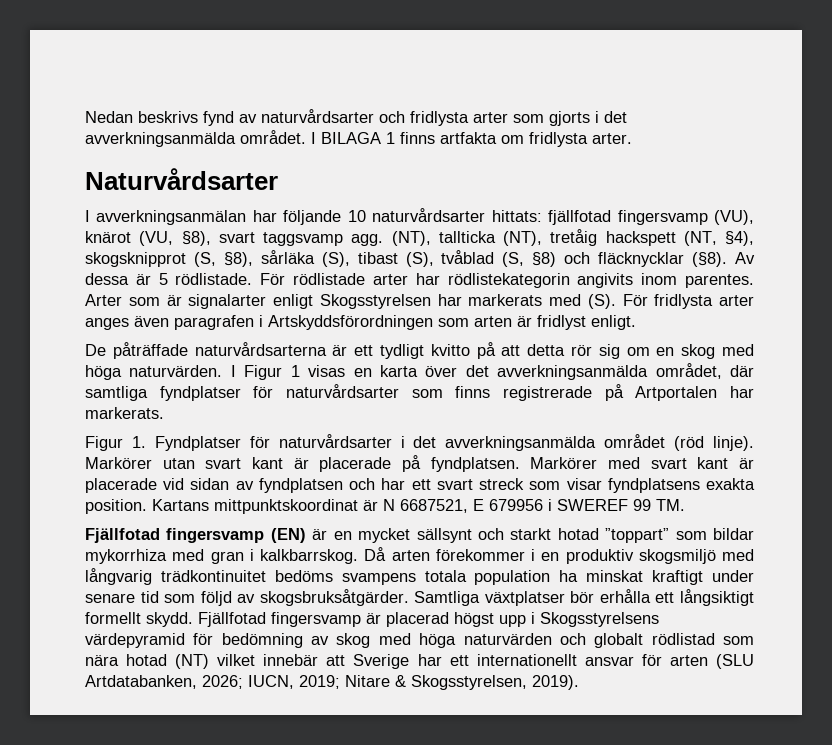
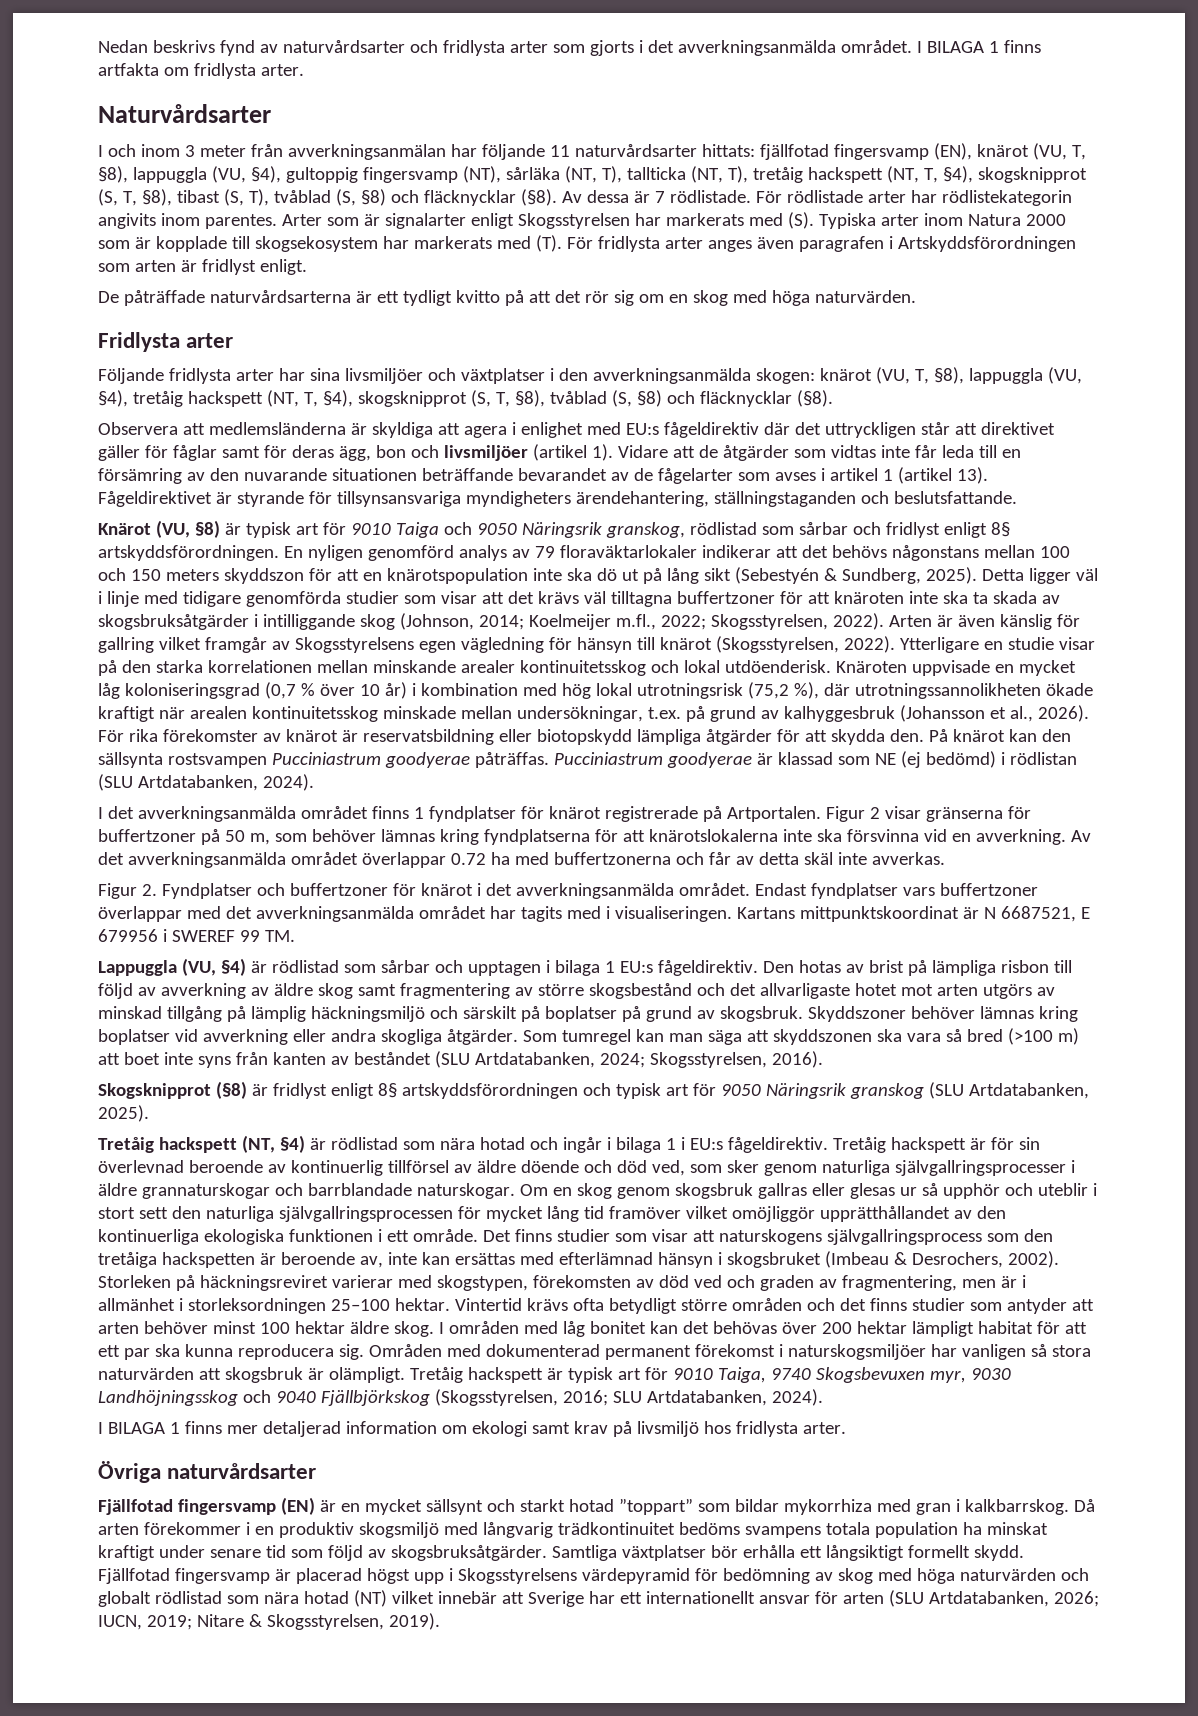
- I avverkningsanmälan har följande 10 naturvårdsarter hittats: fjällfotad fingersvamp (VU), knärot (VU, §8), svart taggsvamp agg. (NT), tallticka (NT), tretåig hackspett (NT, §4), skogsknipprot (S, §8), sårläka (S), tibast (S), tvåblad (S, §8) och fläcknycklar (§8).
+ I och inom 3 meter från avverkningsanmälan har följande 11 naturvårdsarter hittats: fjällfotad fingersvamp (EN), knärot (VU, T, §8), lappuggla (VU, §4), gultoppig fingersvamp (NT), sårläka (NT, T), tallticka (NT, T), tretåig hackspett (NT, T, §4), skogsknipprot (S, T, §8), tibast (S, T), tvåblad (S, §8) och fläcknycklar (§8).
- Av dessa är 5 rödlistade.
+ Av dessa är 7 rödlistade.
- Arter som är signalarter enligt Skogsstyrelsen har markerats med (S). För fridlysta arter anges även paragrafen i Artskyddsförordningen som arten är fridlyst enligt.
+ Arter som är signalarter enligt Skogsstyrelsen har markerats med (S). Typiska arter inom Natura 2000 som är kopplade till skogsekosystem har markerats med (T). För fridlysta arter anges även paragrafen i Artskyddsförordningen som arten är fridlyst enligt.
- De påträffade naturvårdsarterna är ett tydligt kvitto på att detta rör sig om en skog med höga naturvärden. I Figur 1 visas en karta över det avverkningsanmälda området, där samtliga fyndplatser för naturvårdsarter som finns registrerade på Artportalen har markerats.
- Figur 1. Fyndplatser för naturvårdsarter i det avverkningsanmälda området (röd linje). Markörer utan svart kant är placerade på fyndplatsen. Markörer med svart kant är placerade vid sidan av fyndplatsen och har ett svart streck som visar fyndplatsens exakta position.
+ De påträffade naturvårdsarterna är ett tydligt kvitto på att det rör sig om en skog med höga naturvärden.
+ Fridlysta arter
+ Följande fridlysta arter har sina livsmiljöer och växtplatser i den avverkningsanmälda skogen: knärot (VU, T, §8), lappuggla (VU, §4), tretåig hackspett (NT, T, §4), skogsknipprot (S, T, §8), tvåblad (S, §8) och fläcknycklar (§8).
+ Observera att medlemsländerna är skyldiga att agera i enlighet med EU:s fågeldirektiv där det uttryckligen står att direktivet gäller för fåglar samt för deras ägg, bon och livsmiljöer (artikel 1). Vidare att de åtgärder som vidtas inte får leda till en försämring av den nuvarande situationen beträffande bevarandet av de fågelarter som avses i artikel 1 (artikel 13). Fågeldirektivet är styrande för tillsynsansvariga myndigheters ärendehantering, ställningstaganden och beslutsfattande.
+ Knärot (VU, §8) är typisk art för 9010 Taiga och 9050 Näringsrik granskog, rödlistad som sårbar och fridlyst enligt 8§ artskyddsförordningen. En nyligen genomförd analys av 79 floraväktarlokaler indikerar att det behövs någonstans mellan 100 och 150 meters skyddszon för att en knärotspopulation inte ska dö ut på lång sikt (Sebestyén & Sundberg, 2025). Detta ligger väl i linje med tidigare genomförda studier som visar att det krävs väl tilltagna buffertzoner för att knäroten inte ska ta skada av skogsbruksåtgärder i intilliggande skog (Johnson, 2014; Koelmeijer m.fl., 2022; Skogsstyrelsen, 2022). Arten är även känslig för gallring vilket framgår av Skogsstyrelsens egen vägledning för hänsyn till knärot (Skogsstyrelsen, 2022). Ytterligare en studie visar på den starka korrelationen mellan minskande arealer kontinuitetsskog och lokal utdöenderisk. Knäroten uppvisade en mycket låg koloniseringsgrad (0,7 % över 10 år) i kombination med hög lokal utrotningsrisk (75,2 %), där utrotningssannolikheten ökade kraftigt när arealen kontinuitetsskog minskade mellan undersökningar, t.ex. på grund av kalhyggesbruk (Johansson et al., 2026). För rika förekomster av knärot är reservatsbildning eller biotopskydd lämpliga åtgärder för att skydda den. På knärot kan den sällsynta rostsvampen Pucciniastrum goodyerae påträffas. Pucciniastrum goodyerae är klassad som NE (ej bedömd) i rödlistan (SLU Artdatabanken, 2024).
+ I det avverkningsanmälda området finns 1 fyndplatser för knärot registrerade på Artportalen. Figur 2 visar gränserna för buffertzoner på 50 m, som behöver lämnas kring fyndplatserna för att knärotslokalerna inte ska försvinna vid en avverkning. Av det avverkningsanmälda området överlappar 0.72 ha med buffertzonerna och får av detta skäl inte avverkas.
+ Figur 2. Fyndplatser och buffertzoner för knärot i det avverkningsanmälda området. Endast fyndplatser vars buffertzoner överlappar med det avverkningsanmälda området har tagits med i visualiseringen.
+ Lappuggla (VU, §4) är rödlistad som sårbar och upptagen i bilaga 1 EU:s fågeldirektiv. Den hotas av brist på lämpliga risbon till följd av avverkning av äldre skog samt fragmentering av större skogsbestånd och det allvarligaste hotet mot arten utgörs av minskad tillgång på lämplig häckningsmiljö och särskilt på boplatser på grund av skogsbruk. Skyddszoner behöver lämnas kring boplatser vid avverkning eller andra skogliga åtgärder. Som tumregel kan man säga att skyddszonen ska vara så bred (>100 m) att boet inte syns från kanten av beståndet (SLU Artdatabanken, 2024; Skogsstyrelsen, 2016).
+ Skogsknipprot (§8) är fridlyst enligt 8§ artskyddsförordningen och typisk art för 9050 Näringsrik granskog (SLU Artdatabanken, 2025).
+ Tretåig hackspett (NT, §4) är rödlistad som nära hotad och ingår i bilaga 1 i EU:s fågeldirektiv. Tretåig hackspett är för sin överlevnad beroende av kontinuerlig tillförsel av äldre döende och död ved, som sker genom naturliga självgallringsprocesser i äldre grannaturskogar och barrblandade naturskogar. Om en skog genom skogsbruk gallras eller glesas ur så upphör och uteblir i stort sett den naturliga självgallringsprocessen för mycket lång tid framöver vilket omöjliggör upprätthållandet av den kontinuerliga ekologiska funktionen i ett område. Det finns studier som visar att naturskogens självgallringsprocess som den tretåiga hackspetten är beroende av, inte kan ersättas med efterlämnad hänsyn i skogsbruket (Imbeau & Desrochers, 2002). Storleken på häckningsreviret varierar med skogstypen, förekomsten av död ved och graden av fragmentering, men är i allmänhet i storleksordningen 25–100 hektar. Vintertid krävs ofta betydligt större områden och det finns studier som antyder att arten behöver minst 100 hektar äldre skog. I områden med låg bonitet kan det behövas över 200 hektar lämpligt habitat för att ett par ska kunna reproducera sig. Områden med dokumenterad permanent förekomst i naturskogsmiljöer har vanligen så stora naturvärden att skogsbruk är olämpligt. Tretåig hackspett är typisk art för 9010 Taiga, 9740 Skogsbevuxen myr, 9030 Landhöjningsskog och 9040 Fjällbjörkskog (Skogsstyrelsen, 2016; SLU Artdatabanken, 2024).
+ I BILAGA 1 finns mer detaljerad information om ekologi samt krav på livsmiljö hos fridlysta arter.
+ Övriga naturvårdsarter

